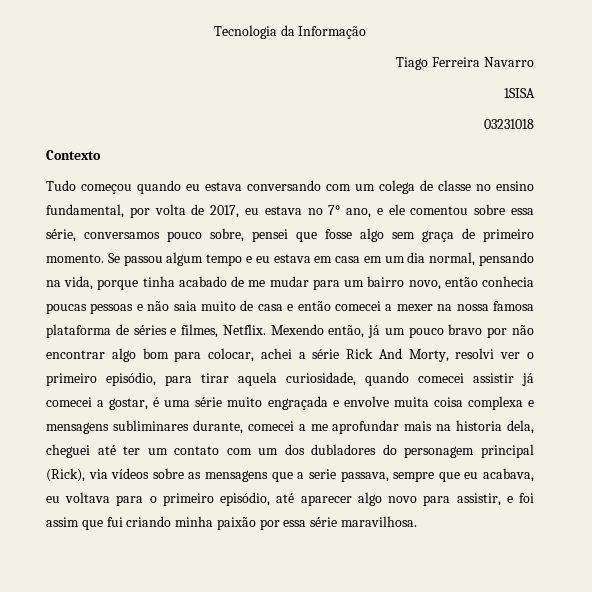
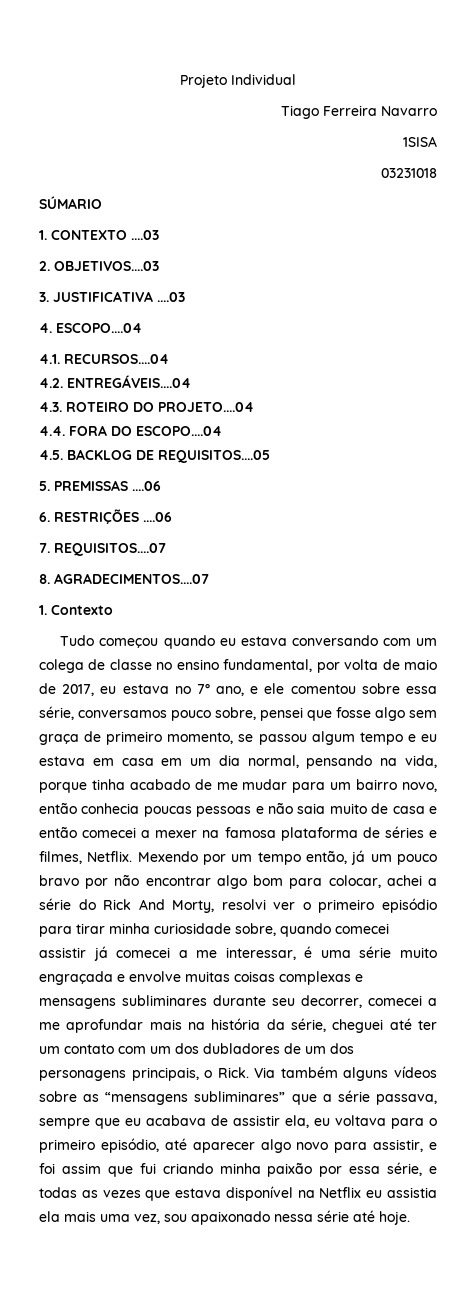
- Tecnologia da Informação
+ Projeto Individual
- Contexto
+ SÚMARIO
+ 1. CONTEXTO ....03
+ 2. OBJETIVOS....03
+ 3. JUSTIFICATIVA ....03
+ 4. ESCOPO....04
+ 4.1. RECURSOS....04
+ 4.2. ENTREGÁVEIS....04
+ 4.3. ROTEIRO DO PROJETO....04
+ 4.4. FORA DO ESCOPO....04
+ 4.5. BACKLOG DE REQUISITOS....05
+ 5. PREMISSAS ....06
+ 6. RESTRIÇÕES ....06
+ 7. REQUISITOS....07
+ 8. AGRADECIMENTOS....07
+ 1. Contexto
- Tudo começou quando eu estava conversando com um colega de classe no ensino fundamental, por volta de 2017, eu estava no 7° ano, e ele comentou sobre essa série, conversamos pouco sobre, pensei que fosse algo sem graça de primeiro momento. Se passou algum tempo e eu estava em casa em um dia normal, pensando na vida, porque tinha acabado de me mudar para um bairro novo, então conhecia poucas pessoas e não saia muito de casa e então comecei a mexer na nossa famosa plataforma de séries e filmes, Netflix.
+ Tudo começou quando eu estava conversando com um colega de classe no ensino fundamental, por volta de maio de 2017, eu estava no 7° ano, e ele comentou sobre essa série, conversamos pouco sobre, pensei que fosse algo sem graça de primeiro momento, se passou algum tempo e eu estava em casa em um dia normal, pensando na vida, porque tinha acabado de me mudar para um bairro novo, então conhecia poucas pessoas e não saia muito de casa e então comecei a mexer na famosa plataforma de séries e filmes, Netflix.
- Mexendo então, já um pouco bravo por não encontrar algo bom para colocar, achei a série Rick And Morty, resolvi ver o primeiro episódio, para tirar aquela curiosidade, quando comecei assistir já comecei a gostar, é uma série muito engraçada e envolve muita coisa complexa e mensagens subliminares durante, comecei a me aprofundar mais na historia dela, cheguei até ter um contato com um dos dubladores do personagem principal (Rick), via vídeos sobre as mensagens que a serie passava, sempre que eu acabava, eu voltava para o primeiro episódio, até aparecer algo novo para assistir, e foi assim que fui criando minha paixão por essa série maravilhosa.
+ Mexendo por um tempo então, já um pouco bravo por não encontrar algo bom para colocar, achei a série do Rick And Morty, resolvi ver o primeiro episódio para tirar minha curiosidade sobre, quando comecei assistir já comecei a me interessar, é uma série muito engraçada e envolve muitas coisas complexas e mensagens subliminares durante seu decorrer, comecei a me aprofundar mais na história da série, cheguei até ter um contato com um dos dubladores de um dos personagens principais, o Rick. Via também alguns vídeos sobre as “mensagens subliminares” que a série passava, sempre que eu acabava de assistir ela, eu voltava para o primeiro episódio, até aparecer algo novo para assistir, e foi assim que fui criando minha paixão por essa série, e todas as vezes que estava disponível na Netflix eu assistia ela mais uma vez, sou apaixonado nessa série até hoje.

